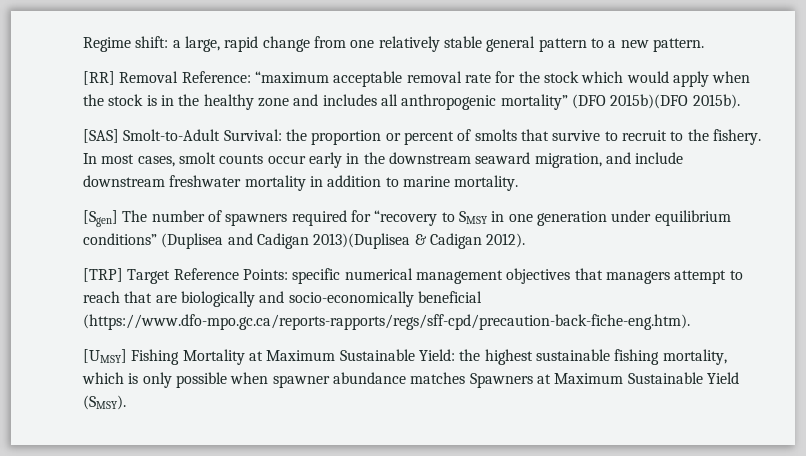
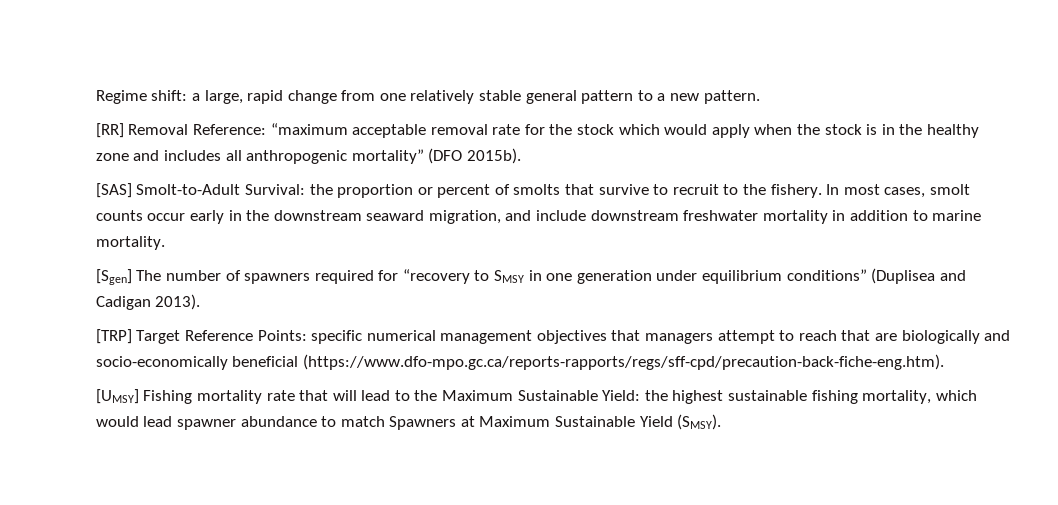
- [RR] Removal Reference: “maximum acceptable removal rate for the stock which would apply when the stock is in the healthy zone and includes all anthropogenic mortality” (DFO 2015b)(DFO 2015b).
+ [RR] Removal Reference: “maximum acceptable removal rate for the stock which would apply when the stock is in the healthy zone and includes all anthropogenic mortality” (DFO 2015b).
- [Sgen] The number of spawners required for “recovery to SMSY in one generation under equilibrium conditions” (Duplisea and Cadigan 2013)(Duplisea & Cadigan 2012).
+ [Sgen] The number of spawners required for “recovery to SMSY in one generation under equilibrium conditions” (Duplisea and Cadigan 2013).
- [UMSY] Fishing Mortality at Maximum Sustainable Yield: the highest sustainable fishing mortality, which is only possible when spawner abundance matches Spawners at Maximum Sustainable Yield (SMSY).
+ [UMSY] Fishing mortality rate that will lead to the Maximum Sustainable Yield: the highest sustainable fishing mortality, which would lead spawner abundance to match Spawners at Maximum Sustainable Yield (SMSY).

